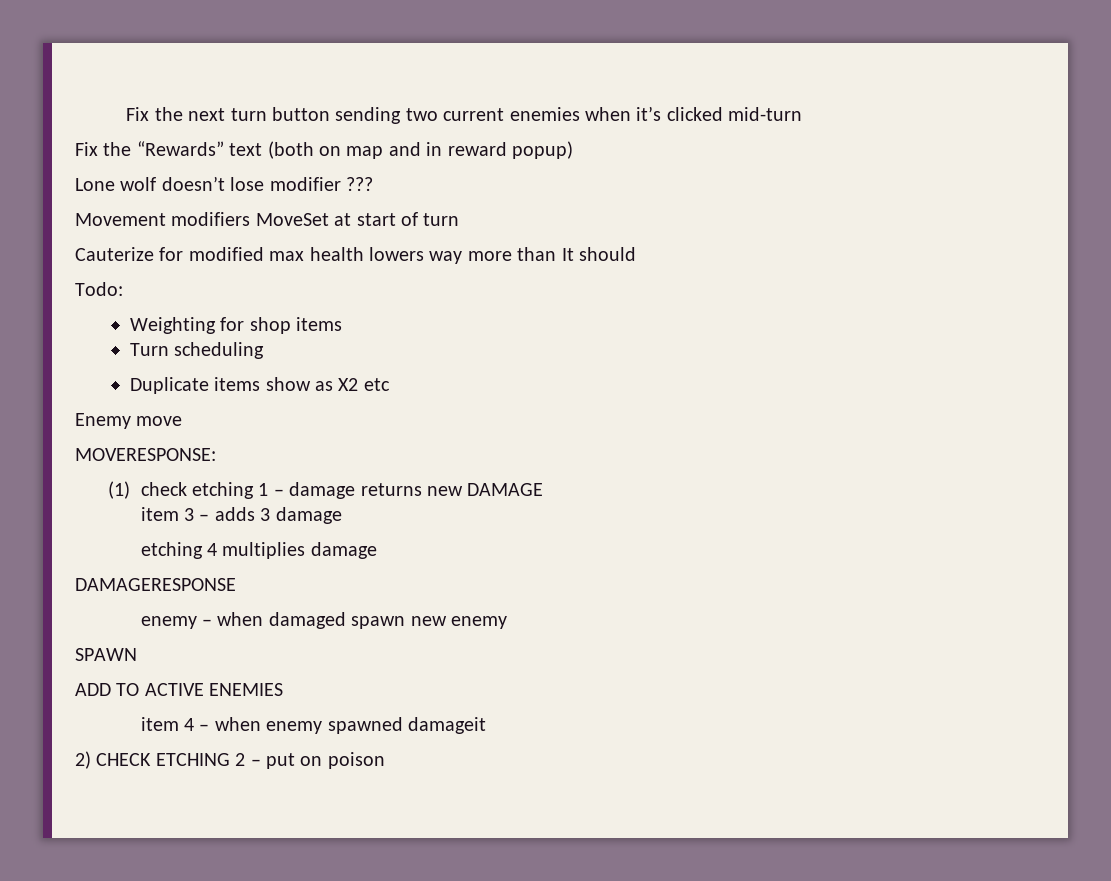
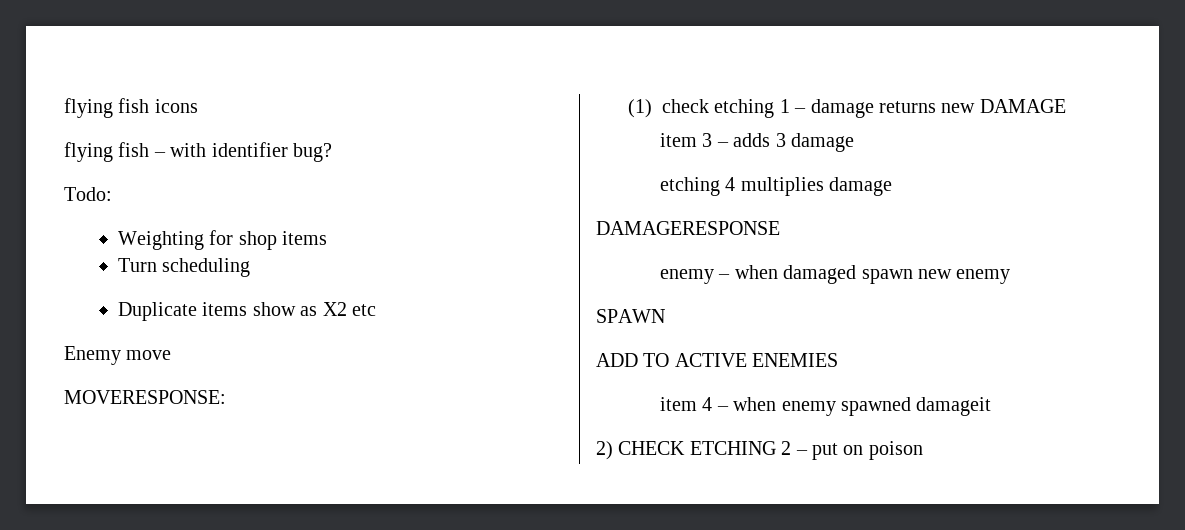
- Fix the next turn button sending two current enemies when it’s clicked mid-turn
- Fix the “Rewards” text (both on map and in reward popup)
- Lone wolf doesn’t lose modifier ???
- Movement modifiers MoveSet at start of turn
- Cauterize for modified max health lowers way more than It should
+ flying fish icons
+ flying fish – with identifier bug?

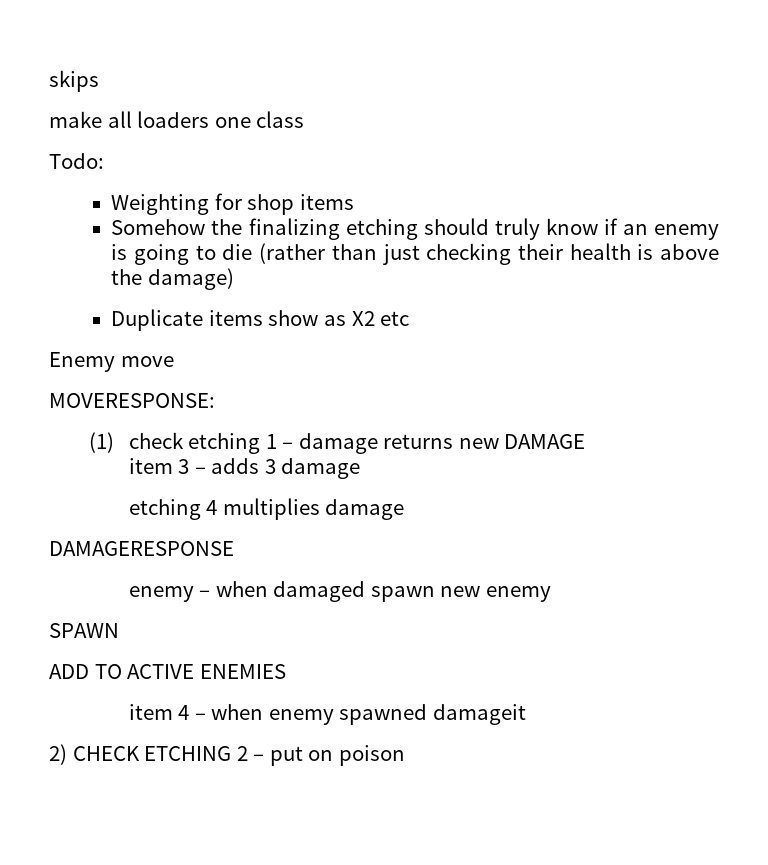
- flying fish icons
- flying fish – with identifier bug?
+ skips
+ make all loaders one class
- Turn scheduling
+ Somehow the finalizing etching should truly know if an enemy is going to die (rather than just checking their health is above the damage)

